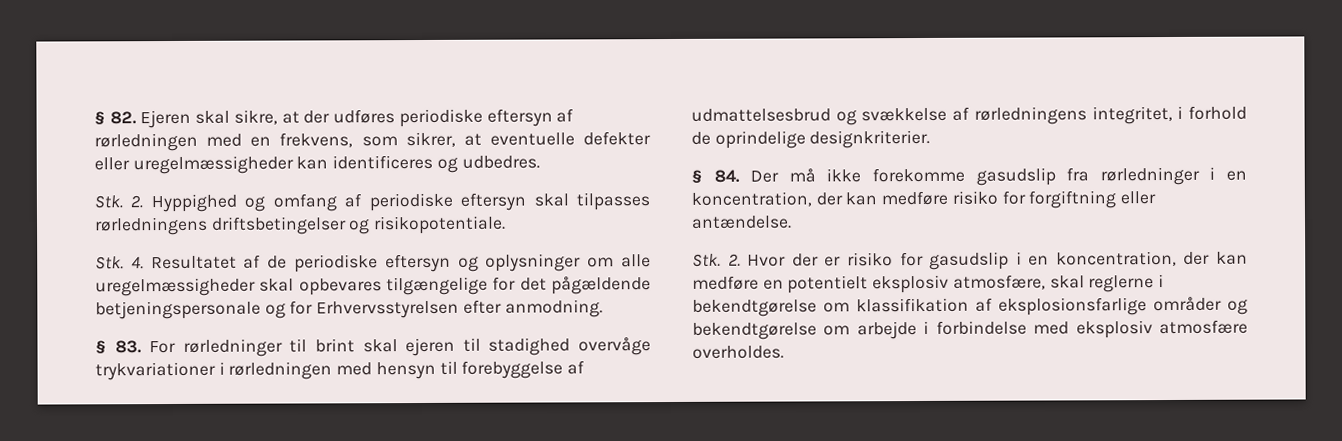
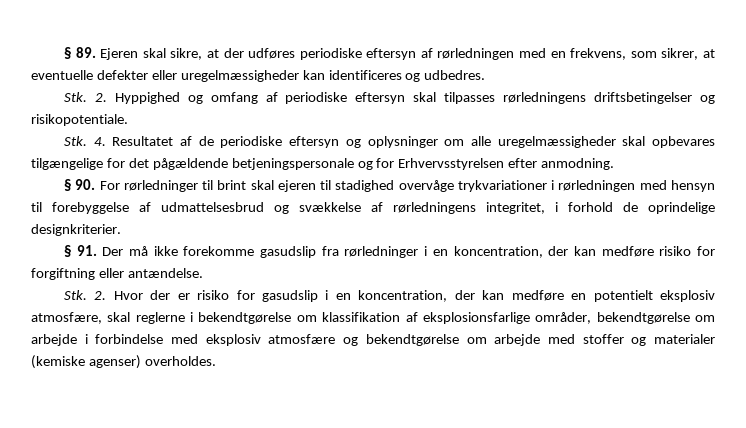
- § 82. Ejeren skal sikre, at der udføres periodiske eftersyn af rørledningen med en frekvens, som sikrer, at eventuelle defekter eller uregelmæssigheder kan identificeres og udbedres.
+ § 89. Ejeren skal sikre, at der udføres periodiske eftersyn af rørledningen med en frekvens, som sikrer, at eventuelle defekter eller uregelmæssigheder kan identificeres og udbedres.
- § 83. For rørledninger til brint skal ejeren til stadighed overvåge trykvariationer i rørledningen med hensyn til forebyggelse af udmattelsesbrud og svækkelse af rørledningens integritet, i forhold de oprindelige designkriterier.
+ § 90. For rørledninger til brint skal ejeren til stadighed overvåge trykvariationer i rørledningen med hensyn til forebyggelse af udmattelsesbrud og svækkelse af rørledningens integritet, i forhold de oprindelige designkriterier.
- § 84. Der må ikke forekomme gasudslip fra rørledninger i en koncentration, der kan medføre risiko for forgiftning eller antændelse.
+ § 91. Der må ikke forekomme gasudslip fra rørledninger i en koncentration, der kan medføre risiko for forgiftning eller antændelse.
- Stk. 2. Hvor der er risiko for gasudslip i en koncentration, der kan medføre en potentielt eksplosiv atmosfære, skal reglerne i bekendtgørelse om klassifikation af eksplosionsfarlige områder og bekendtgørelse om arbejde i forbindelse med eksplosiv atmosfære overholdes.
+ Stk. 2. Hvor der er risiko for gasudslip i en koncentration, der kan medføre en potentielt eksplosiv atmosfære, skal reglerne i bekendtgørelse om klassifikation af eksplosionsfarlige områder, bekendtgørelse om arbejde i forbindelse med eksplosiv atmosfære og bekendtgørelse om arbejde med stoffer og materialer (kemiske agenser) overholdes.

